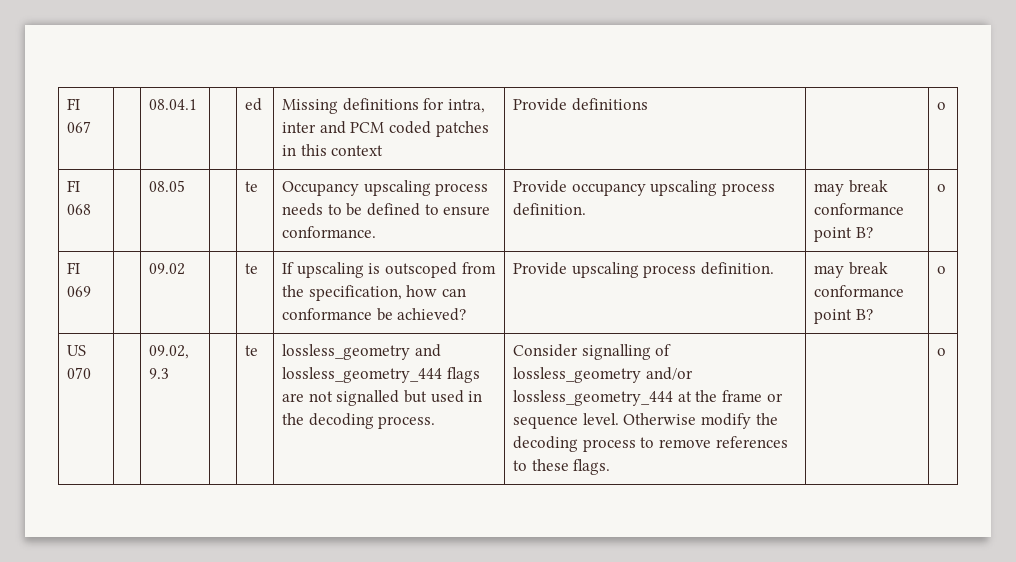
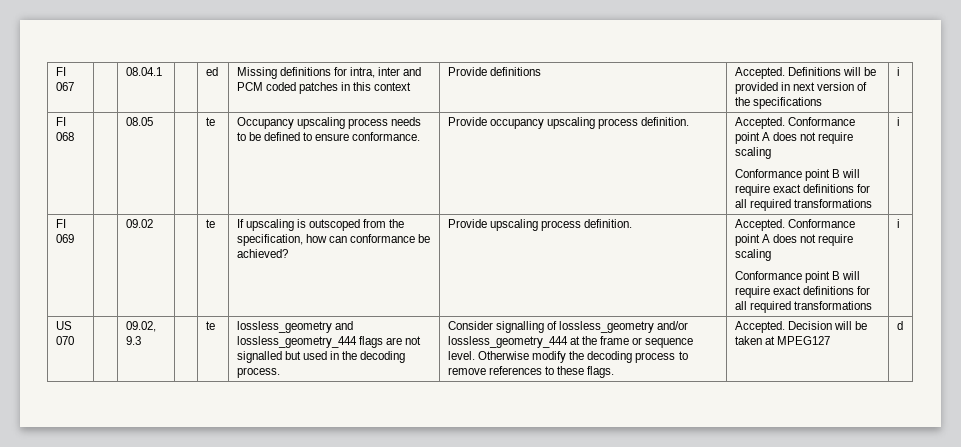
- FI 067 | | 08.04.1 | | ed | Missing definitions for intra, inter and PCM coded patches in this context | Provide definitions | | o
+ FI 067 | | 08.04.1 | | ed | Missing definitions for intra, inter and PCM coded patches in this context | Provide definitions | Accepted. Definitions will be provided in next version of the specifications | i
- FI 068 | | 08.05 | | te | Occupancy upscaling process needs to be defined to ensure conformance. | Provide occupancy upscaling process definition. | may break conformance point B? | o
+ FI 068 | | 08.05 | | te | Occupancy upscaling process needs to be defined to ensure conformance. | Provide occupancy upscaling process definition. | Accepted. Conformance point A does not require scaling
+ Conformance point B will require exact definitions for all required transformations | i
- FI 069 | | 09.02 | | te | If upscaling is outscoped from the specification, how can conformance be achieved? | Provide upscaling process definition. | may break conformance point B? | o
+ FI 069 | | 09.02 | | te | If upscaling is outscoped from the specification, how can conformance be achieved? | Provide upscaling process definition. | Accepted. Conformance point A does not require scaling
+ Conformance point B will require exact definitions for all required transformations | i
- Otherwise modify the decoding process to remove references to these flags. | | o
+ Otherwise modify the decoding process to remove references to these flags. | Accepted. Decision will be taken at MPEG127 | d

